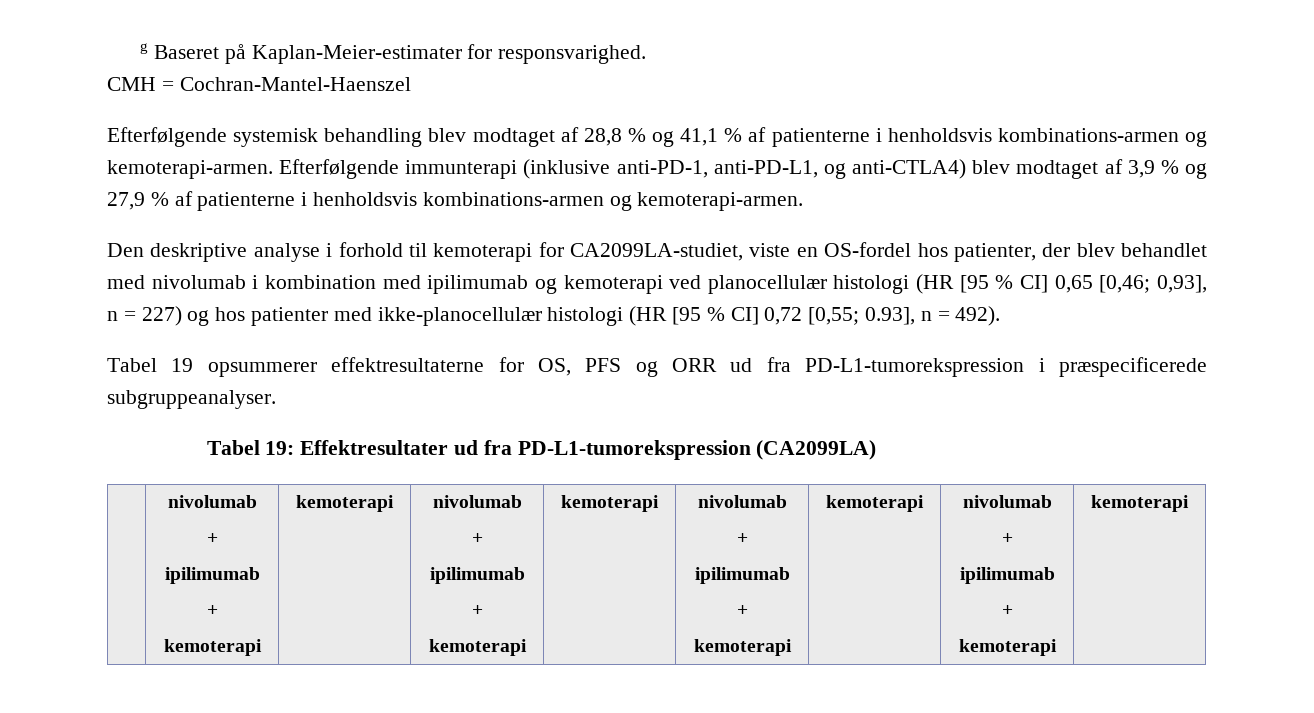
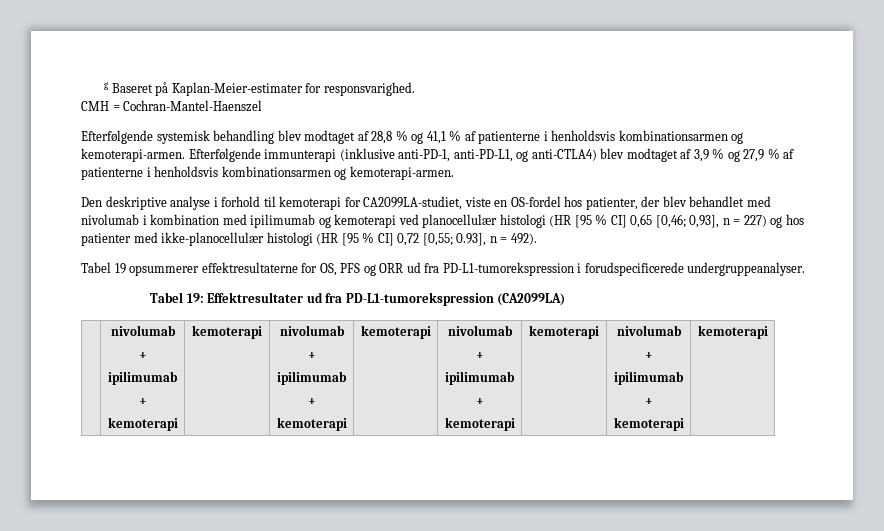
- Efterfølgende systemisk behandling blev modtaget af 28,8 % og 41,1 % af patienterne i henholdsvis kombinations-armen og kemoterapi-armen.
+ Efterfølgende systemisk behandling blev modtaget af 28,8 % og 41,1 % af patienterne i henholdsvis kombinationsarmen og kemoterapi-armen.
- Efterfølgende immunterapi (inklusive anti-PD-1, anti-PD-L1, og anti-CTLA4) blev modtaget af 3,9 % og 27,9 % af patienterne i henholdsvis kombinations-armen og kemoterapi-armen.
+ Efterfølgende immunterapi (inklusive anti-PD-1, anti-PD-L1, og anti-CTLA4) blev modtaget af 3,9 % og 27,9 % af patienterne i henholdsvis kombinationsarmen og kemoterapi-armen.
- Tabel 19 opsummerer effektresultaterne for OS, PFS og ORR ud fra PD-L1-tumorekspression i præspecificerede subgruppeanalyser.
+ Tabel 19 opsummerer effektresultaterne for OS, PFS og ORR ud fra PD-L1-tumorekspression i forudspecificerede undergruppeanalyser.

